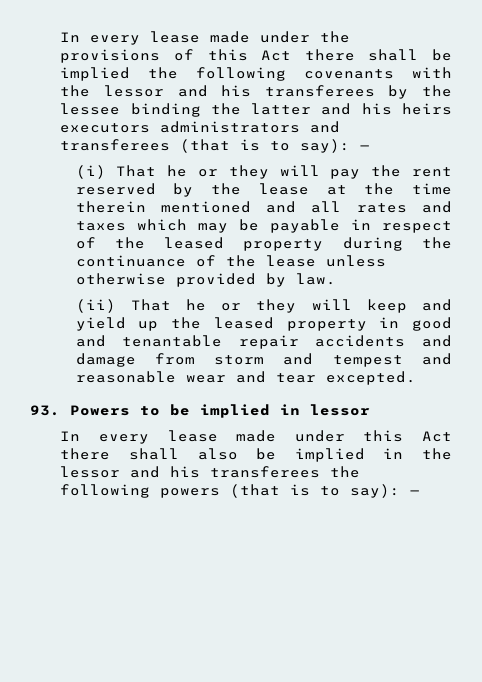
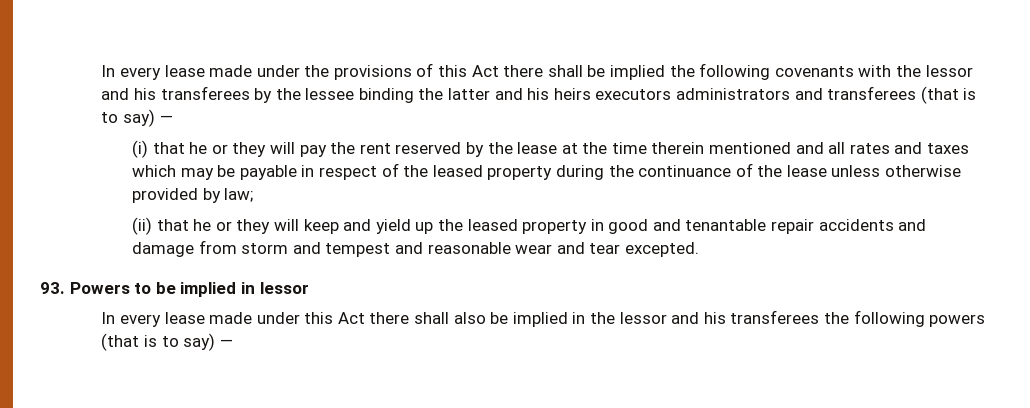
- In every lease made under the provisions of this Act there shall be implied the following covenants with the lessor and his transferees by the lessee binding the latter and his heirs executors administrators and transferees (that is to say): —
+ In every lease made under the provisions of this Act there shall be implied the following covenants with the lessor and his transferees by the lessee binding the latter and his heirs executors administrators and transferees (that is to say) —
- (i) That he or they will pay the rent reserved by the lease at the time therein mentioned and all rates and taxes which may be payable in respect of the leased property during the continuance of the lease unless otherwise provided by law.
+ (i) that he or they will pay the rent reserved by the lease at the time therein mentioned and all rates and taxes which may be payable in respect of the leased property during the continuance of the lease unless otherwise provided by law;
- (ii) That he or they will keep and yield up the leased property in good and tenantable repair accidents and damage from storm and tempest and reasonable wear and tear excepted.
+ (ii) that he or they will keep and yield up the leased property in good and tenantable repair accidents and damage from storm and tempest and reasonable wear and tear excepted.
- In every lease made under this Act there shall also be implied in the lessor and his transferees the following powers (that is to say): —
+ In every lease made under this Act there shall also be implied in the lessor and his transferees the following powers (that is to say) —

